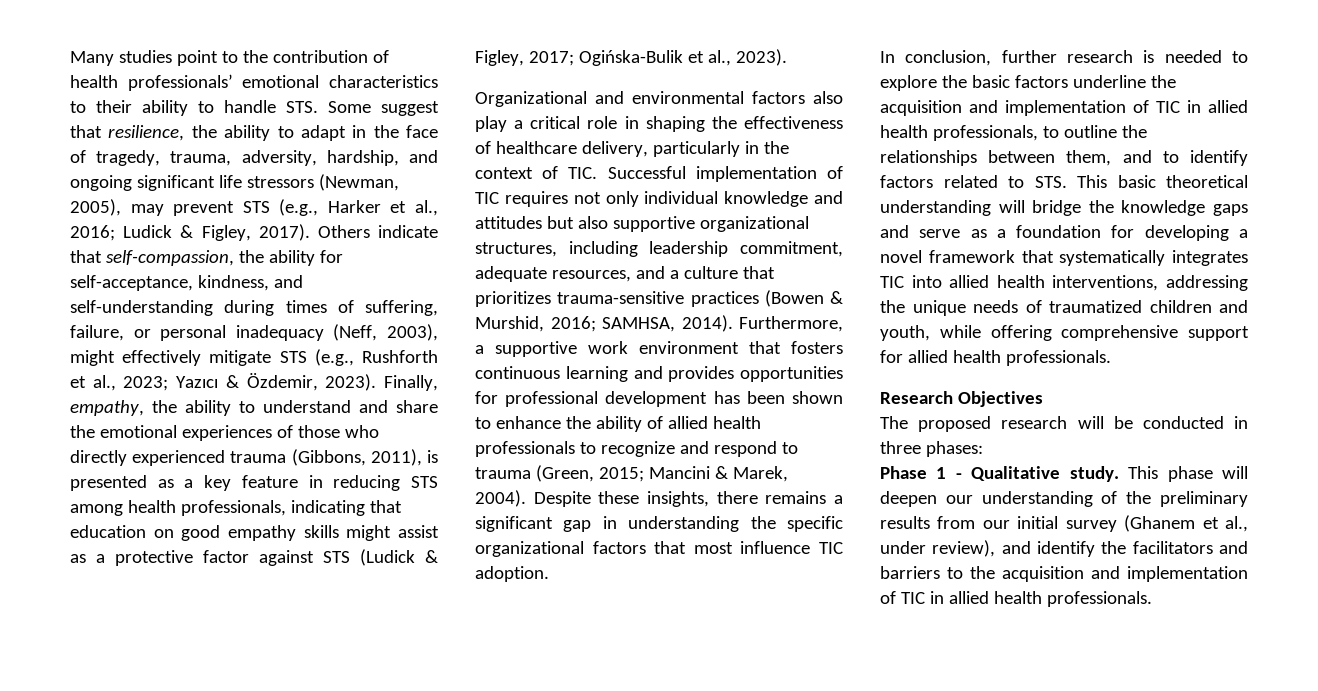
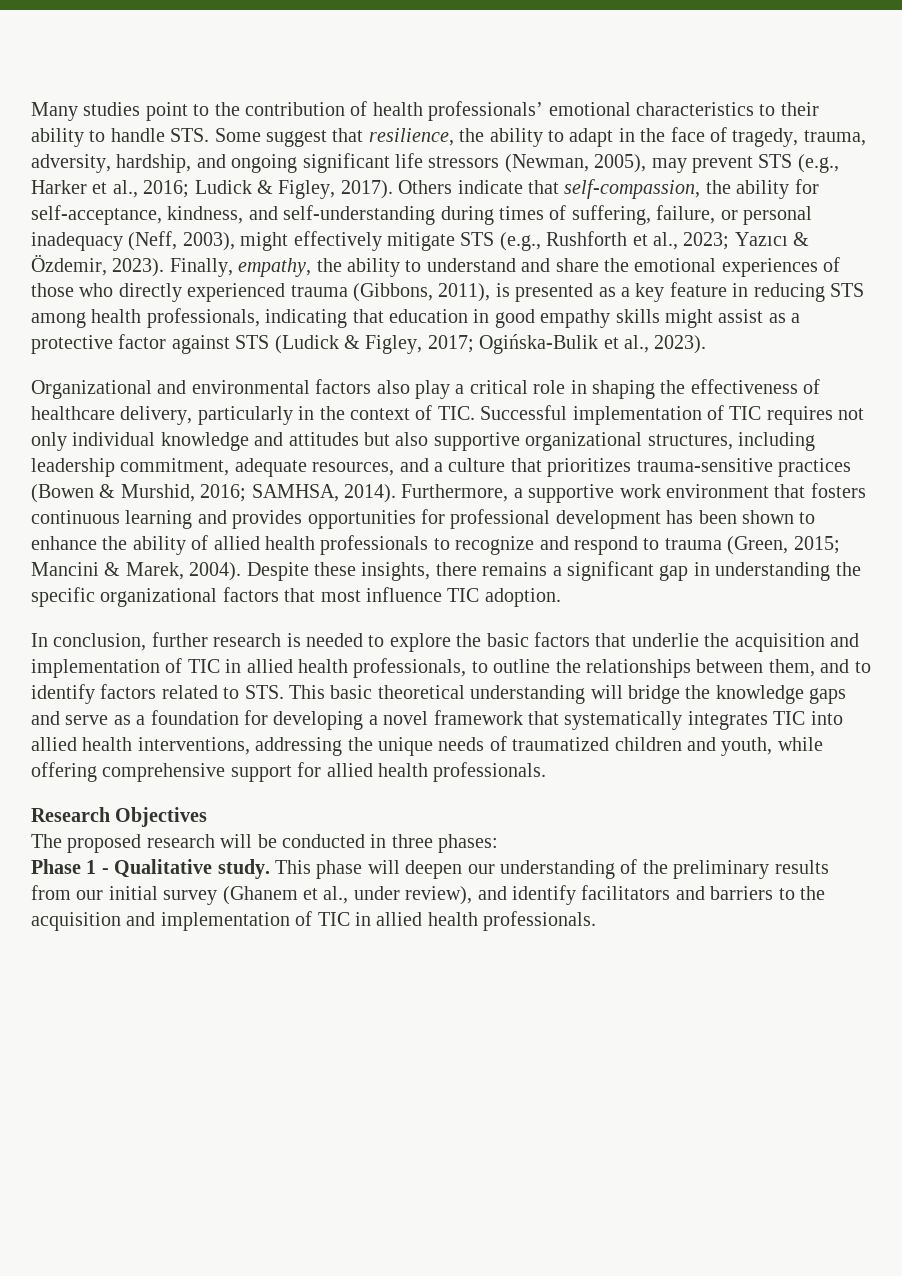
- Finally, empathy, the ability to understand and share the emotional experiences of those who directly experienced trauma (Gibbons, 2011), is presented as a key feature in reducing STS among health professionals, indicating that education on good empathy skills might assist as a protective factor against STS (Ludick & Figley, 2017; Ogińska-Bulik et al., 2023).
+ Finally, empathy, the ability to understand and share the emotional experiences of those who directly experienced trauma (Gibbons, 2011), is presented as a key feature in reducing STS among health professionals, indicating that education in good empathy skills might assist as a protective factor against STS (Ludick & Figley, 2017; Ogińska-Bulik et al., 2023).
- In conclusion, further research is needed to explore the basic factors underline the acquisition and implementation of TIC in allied health professionals, to outline the relationships between them, and to identify factors related to STS. This basic theoretical understanding will bridge the knowledge gaps and serve as a foundation for developing a novel framework that systematically integrates TIC into allied health interventions, addressing the unique needs of traumatized children and youth, while offering comprehensive support for allied health professionals.
+ In conclusion, further research is needed to explore the basic factors that underlie the acquisition and implementation of TIC in allied health professionals, to outline the relationships between them, and to identify factors related to STS. This basic theoretical understanding will bridge the knowledge gaps and serve as a foundation for developing a novel framework that systematically integrates TIC into allied health interventions, addressing the unique needs of traumatized children and youth, while offering comprehensive support for allied health professionals.
- This phase will deepen our understanding of the preliminary results from our initial survey (Ghanem et al., under review), and identify the facilitators and barriers to the acquisition and implementation of TIC in allied health professionals.
+ This phase will deepen our understanding of the preliminary results from our initial survey (Ghanem et al., under review), and identify facilitators and barriers to the acquisition and implementation of TIC in allied health professionals.

